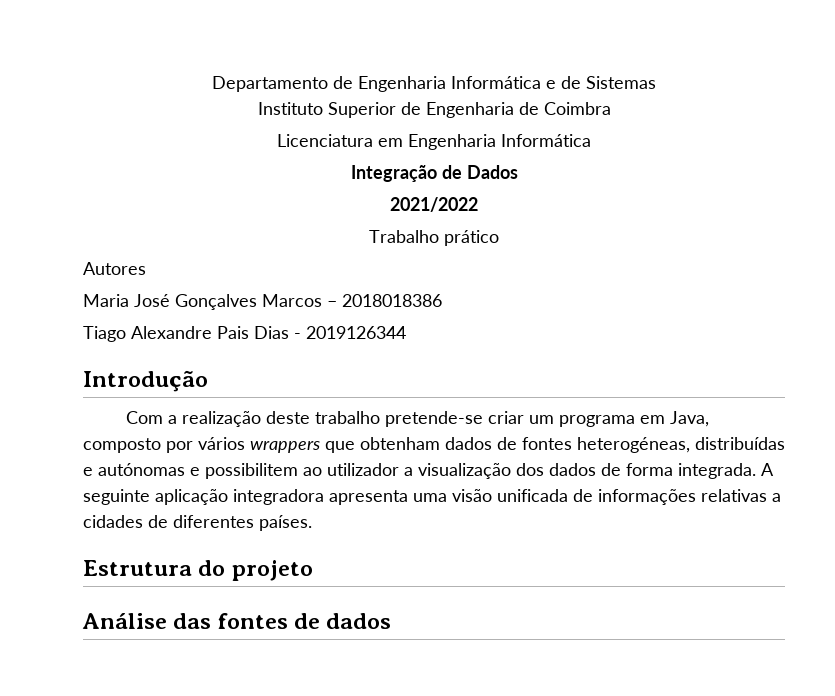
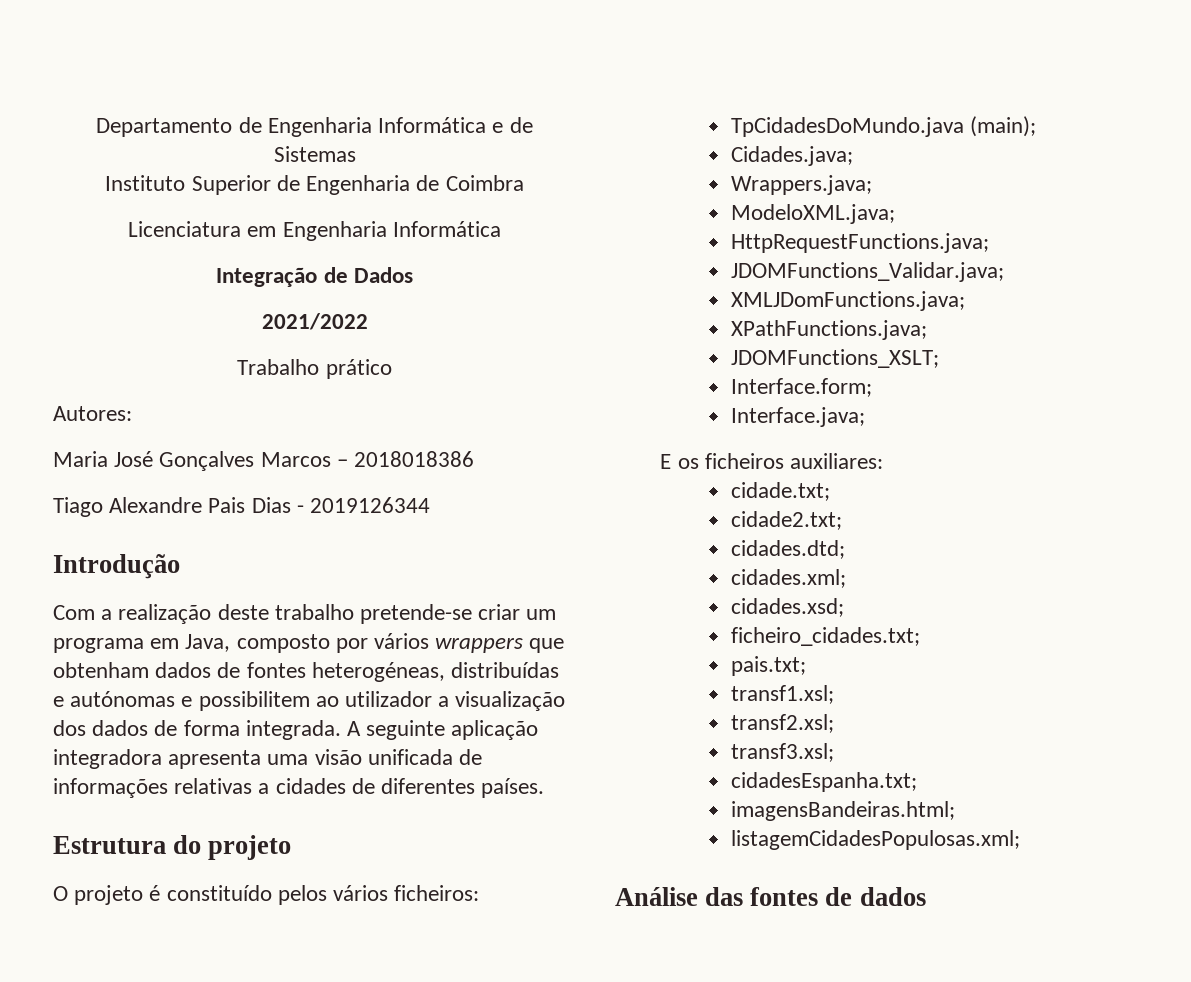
- Autores
+ Autores:
+ O projeto é constituído pelos vários ficheiros:
+ TpCidadesDoMundo.java (main);
+ Cidades.java;
+ Wrappers.java;
+ ModeloXML.java;
+ HttpRequestFunctions.java;
+ JDOMFunctions_Validar.java;
+ XMLJDomFunctions.java;
+ XPathFunctions.java;
+ JDOMFunctions_XSLT;
+ Interface.form;
+ Interface.java;
+ E os ficheiros auxiliares:
+ cidade.txt;
+ cidade2.txt;
+ cidades.dtd;
+ cidades.xml;
+ cidades.xsd;
+ ficheiro_cidades.txt;
+ pais.txt;
+ transf1.xsl;
+ transf2.xsl;
+ transf3.xsl;
+ cidadesEspanha.txt;
+ imagensBandeiras.html;
+ listagemCidadesPopulosas.xml;

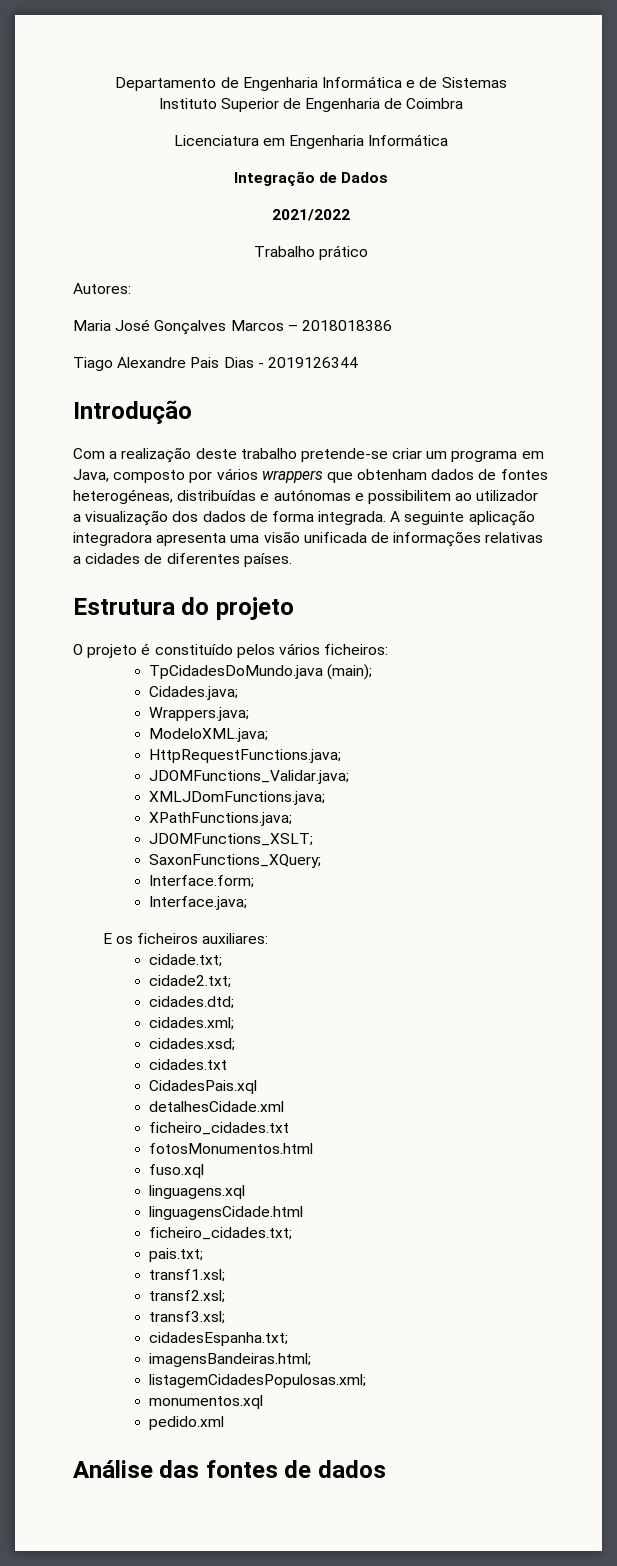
+ SaxonFunctions_XQuery;
+ cidades.txt
+ CidadesPais.xql
+ detalhesCidade.xml
+ ficheiro_cidades.txt
+ fotosMonumentos.html
+ fuso.xql
+ linguagens.xql
+ linguagensCidade.html
+ monumentos.xql
+ pedido.xml

